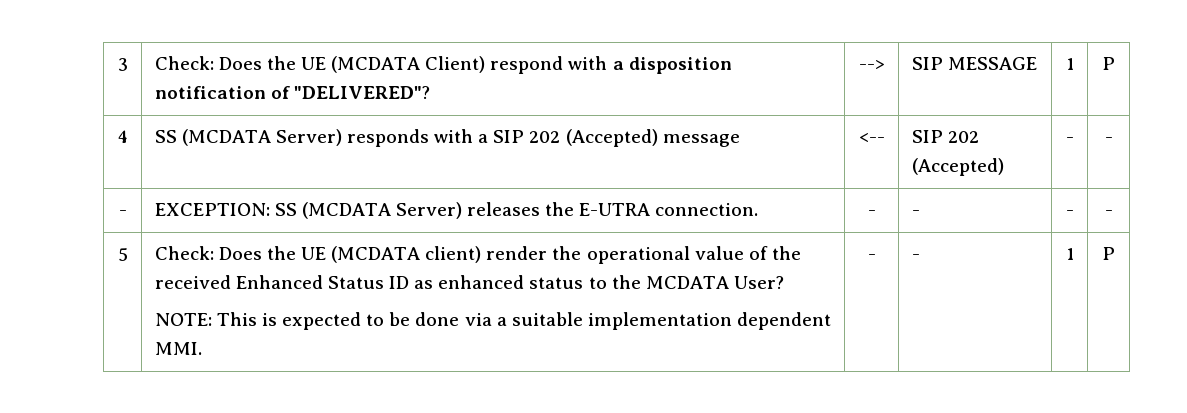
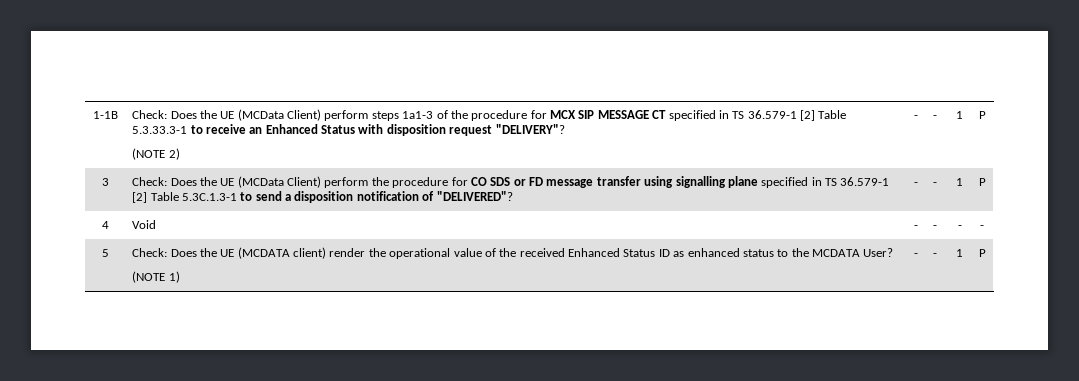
+ 1-1B | Check: Does the UE (MCData Client) perform steps 1a1-3 of the procedure for MCX SIP MESSAGE CT specified in TS 36.579-1 [2] Table 5.3.33.3-1 to receive an Enhanced Status with disposition request "DELIVERY"?
+ (NOTE 2) | - | - | 1 | P
- 3 | Check: Does the UE (MCDATA Client) respond with a disposition notification of "DELIVERED"? | --> | SIP MESSAGE | 1 | P
+ 3 | Check: Does the UE (MCData Client) perform the procedure for CO SDS or FD message transfer using signalling plane specified in TS 36.579-1 [2] Table 5.3C.1.3-1 to send a disposition notification of "DELIVERED"? | - | - | 1 | P
- 4 | SS (MCDATA Server) responds with a SIP 202 (Accepted) message | <-- | SIP 202 (Accepted) | - | -
- - | EXCEPTION: SS (MCDATA Server) releases the E-UTRA connection. | - | - | - | -
+ 4 | Void | - | - | - | -
- NOTE: This is expected to be done via a suitable implementation dependent MMI.
+ (NOTE 1)

